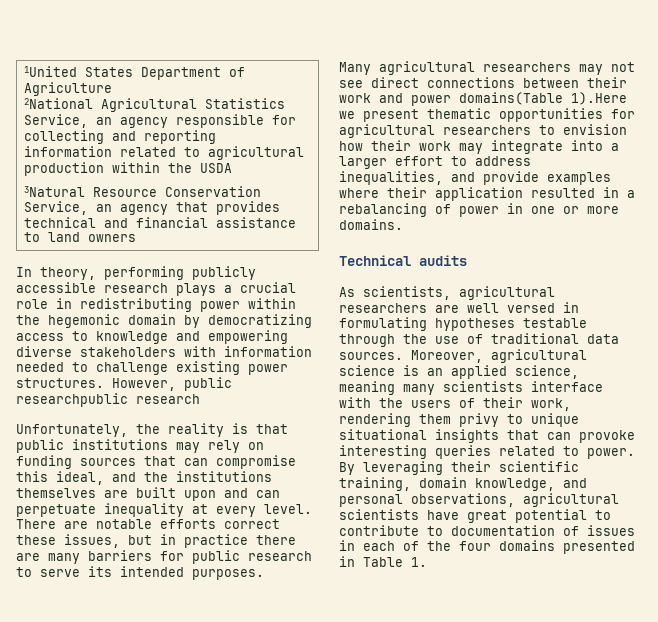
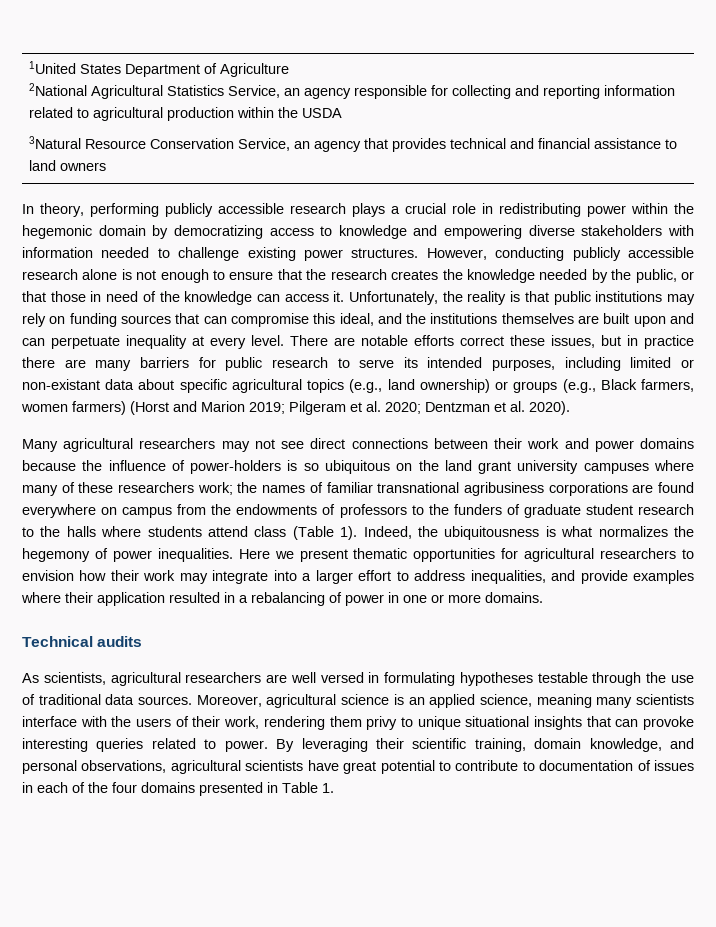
- However, public researchpublic research
- Unfortunately, the reality is that public institutions may rely on funding sources that can compromise this ideal, and the institutions themselves are built upon and can perpetuate inequality at every level.
+ However, conducting publicly accessible research alone is not enough to ensure that the research creates the knowledge needed by the public, or that those in need of the knowledge can access it. Unfortunately, the reality is that public institutions may rely on funding sources that can compromise this ideal, and the institutions themselves are built upon and can perpetuate inequality at every level.
- There are notable efforts correct these issues, but in practice there are many barriers for public research to serve its intended purposes.
+ There are notable efforts correct these issues, but in practice there are many barriers for public research to serve its intended purposes, including limited or non-existant data about specific agricultural topics (e.g., land ownership) or groups (e.g., Black farmers, women farmers) (Horst and Marion 2019; Pilgeram et al. 2020; Dentzman et al. 2020).
- Many agricultural researchers may not see direct connections between their work and power domains(Table 1).Here we present thematic opportunities for agricultural researchers to envision how their work may integrate into a larger effort to address inequalities, and provide examples where their application resulted in a rebalancing of power in one or more domains.
+ Many agricultural researchers may not see direct connections between their work and power domains because the influence of power-holders is so ubiquitous on the land grant university campuses where many of these researchers work; the names of familiar transnational agribusiness corporations are found everywhere on campus from the endowments of professors to the funders of graduate student research to the halls where students attend class (Table 1). Indeed, the ubiquitousness is what normalizes the hegemony of power inequalities. Here we present thematic opportunities for agricultural researchers to envision how their work may integrate into a larger effort to address inequalities, and provide examples where their application resulted in a rebalancing of power in one or more domains.

